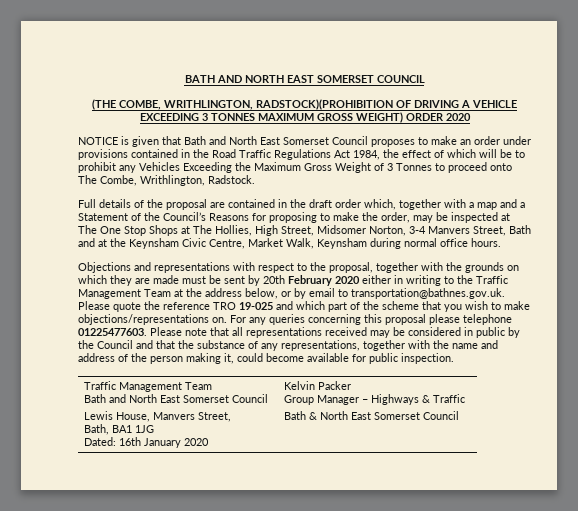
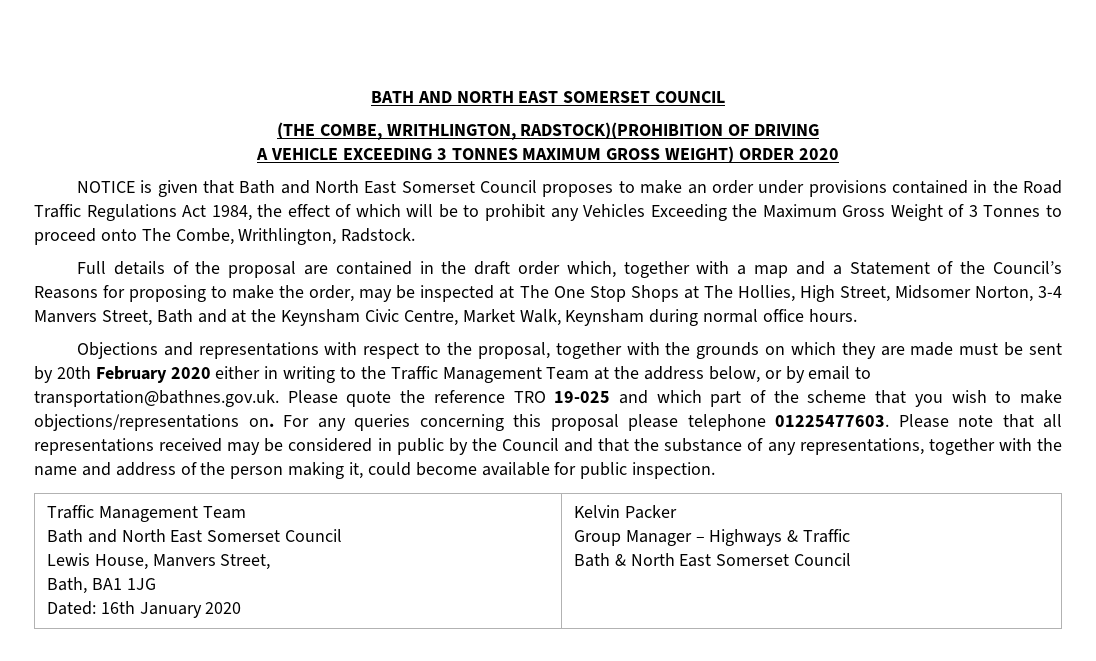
- (THE COMBE, WRITHLINGTON, RADSTOCK)(PROHIBITION OF DRIVING A VEHICLE EXCEEDING 3 TONNES MAXIMUM GROSS WEIGHT) ORDER 2020
+ (THE COMBE, WRITHLINGTON, RADSTOCK)(PROHIBITION OF DRIVING
+ A VEHICLE EXCEEDING 3 TONNES MAXIMUM GROSS WEIGHT) ORDER 2020

